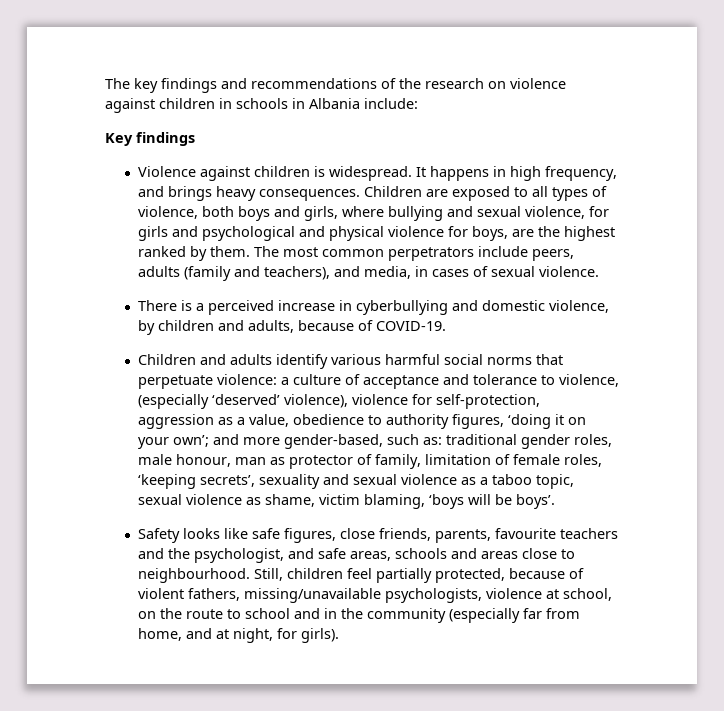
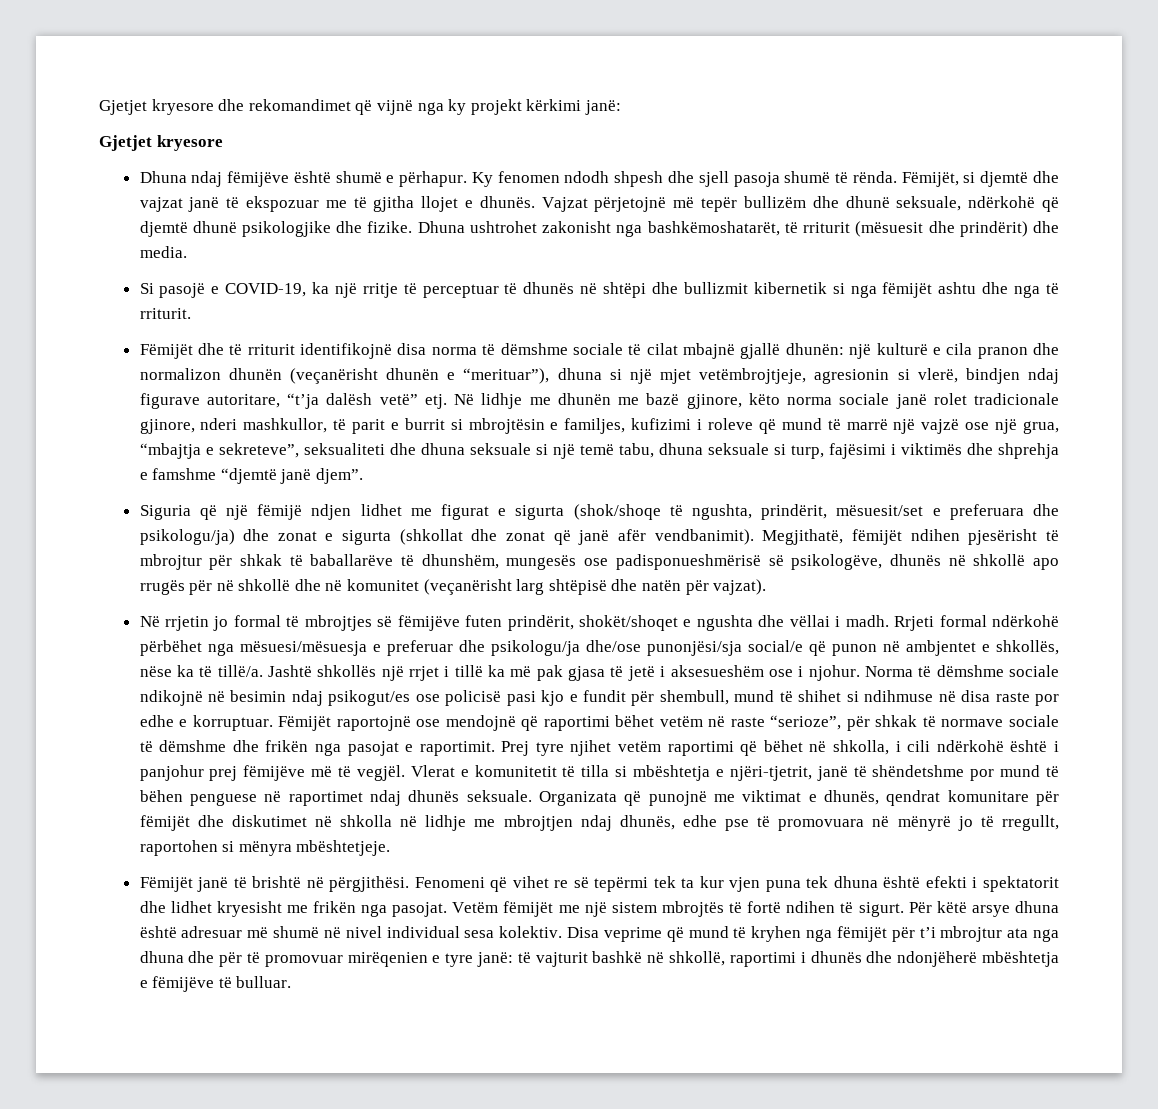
- The key findings and recommendations of the research on violence against children in schools in Albania include:
- Key findings
- Violence against children is widespread. It happens in high frequency, and brings heavy consequences. Children are exposed to all types of violence, both boys and girls, where bullying and sexual violence, for girls and psychological and physical violence for boys, are the highest ranked by them. The most common perpetrators include peers, adults (family and teachers), and media, in cases of sexual violence.
- There is a perceived increase in cyberbullying and domestic violence, by children and adults, because of COVID-19.
- Children and adults identify various harmful social norms that perpetuate violence: a culture of acceptance and tolerance to violence, (especially ‘deserved’ violence), violence for self-protection, aggression as a value, obedience to authority figures, ‘doing it on your own’; and more gender-based, such as: traditional gender roles, male honour, man as protector of family, limitation of female roles, ‘keeping secrets’, sexuality and sexual violence as a taboo topic, sexual violence as shame, victim blaming, ‘boys will be boys’.
- Safety looks like safe figures, close friends, parents, favourite teachers and the psychologist, and safe areas, schools and areas close to neighbourhood. Still, children feel partially protected, because of violent fathers, missing/unavailable psychologists, violence at school, on the route to school and in the community (especially far from home, and at night, for girls).
+ Gjetjet kryesore dhe rekomandimet që vijnë nga ky projekt kërkimi janë:
+ Gjetjet kryesore
+ Dhuna ndaj fëmijëve është shumë e përhapur. Ky fenomen ndodh shpesh dhe sjell pasoja shumë të rënda. Fëmijët, si djemtë dhe vajzat janë të ekspozuar me të gjitha llojet e dhunës. Vajzat përjetojnë më tepër bullizëm dhe dhunë seksuale, ndërkohë që djemtë dhunë psikologjike dhe fizike. Dhuna ushtrohet zakonisht nga bashkëmoshatarët, të rriturit (mësuesit dhe prindërit) dhe media.
+ Si pasojë e COVID-19, ka një rritje të perceptuar të dhunës në shtëpi dhe bullizmit kibernetik si nga fëmijët ashtu dhe nga të rriturit.
+ Fëmijët dhe të rriturit identifikojnë disa norma të dëmshme sociale të cilat mbajnë gjallë dhunën: një kulturë e cila pranon dhe normalizon dhunën (veçanërisht dhunën e “merituar”), dhuna si një mjet vetëmbrojtjeje, agresionin si vlerë, bindjen ndaj figurave autoritare, “t’ja dalësh vetë” etj. Në lidhje me dhunën me bazë gjinore, këto norma sociale janë rolet tradicionale gjinore, nderi mashkullor, të parit e burrit si mbrojtësin e familjes, kufizimi i roleve që mund të marrë një vajzë ose një grua, “mbajtja e sekreteve”, seksualiteti dhe dhuna seksuale si një temë tabu, dhuna seksuale si turp, fajësimi i viktimës dhe shprehja e famshme “djemtë janë djem”.
+ Siguria që një fëmijë ndjen lidhet me figurat e sigurta (shok/shoqe të ngushta, prindërit, mësuesit/set e preferuara dhe psikologu/ja) dhe zonat e sigurta (shkollat dhe zonat që janë afër vendbanimit). Megjithatë, fëmijët ndihen pjesërisht të mbrojtur për shkak të baballarëve të dhunshëm, mungesës ose padisponueshmërisë së psikologëve, dhunës në shkollë apo rrugës për në shkollë dhe në komunitet (veçanërisht larg shtëpisë dhe natën për vajzat).
+ Në rrjetin jo formal të mbrojtjes së fëmijëve futen prindërit, shokët/shoqet e ngushta dhe vëllai i madh. Rrjeti formal ndërkohë përbëhet nga mësuesi/mësuesja e preferuar dhe psikologu/ja dhe/ose punonjësi/sja social/e që punon në ambjentet e shkollës, nëse ka të tillë/a. Jashtë shkollës një rrjet i tillë ka më pak gjasa të jetë i aksesueshëm ose i njohur. Norma të dëmshme sociale ndikojnë në besimin ndaj psikogut/es ose policisë pasi kjo e fundit për shembull, mund të shihet si ndihmuse në disa raste por edhe e korruptuar. Fëmijët raportojnë ose mendojnë që raportimi bëhet vetëm në raste “serioze”, për shkak të normave sociale të dëmshme dhe frikën nga pasojat e raportimit. Prej tyre njihet vetëm raportimi që bëhet në shkolla, i cili ndërkohë është i panjohur prej fëmijëve më të vegjël. Vlerat e komunitetit të tilla si mbështetja e njëri-tjetrit, janë të shëndetshme por mund të bëhen penguese në raportimet ndaj dhunës seksuale. Organizata që punojnë me viktimat e dhunës, qendrat komunitare për fëmijët dhe diskutimet në shkolla në lidhje me mbrojtjen ndaj dhunës, edhe pse të promovuara në mënyrë jo të rregullt, raportohen si mënyra mbështetjeje.
+ Fëmijët janë të brishtë në përgjithësi. Fenomeni që vihet re së tepërmi tek ta kur vjen puna tek dhuna është efekti i spektatorit dhe lidhet kryesisht me frikën nga pasojat. Vetëm fëmijët me një sistem mbrojtës të fortë ndihen të sigurt. Për këtë arsye dhuna është adresuar më shumë në nivel individual sesa kolektiv. Disa veprime që mund të kryhen nga fëmijët për t’i mbrojtur ata nga dhuna dhe për të promovuar mirëqenien e tyre janë: të vajturit bashkë në shkollë, raportimi i dhunës dhe ndonjëherë mbështetja e fëmijëve të bulluar.

